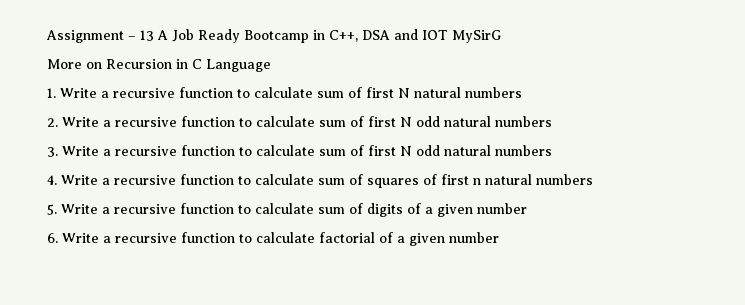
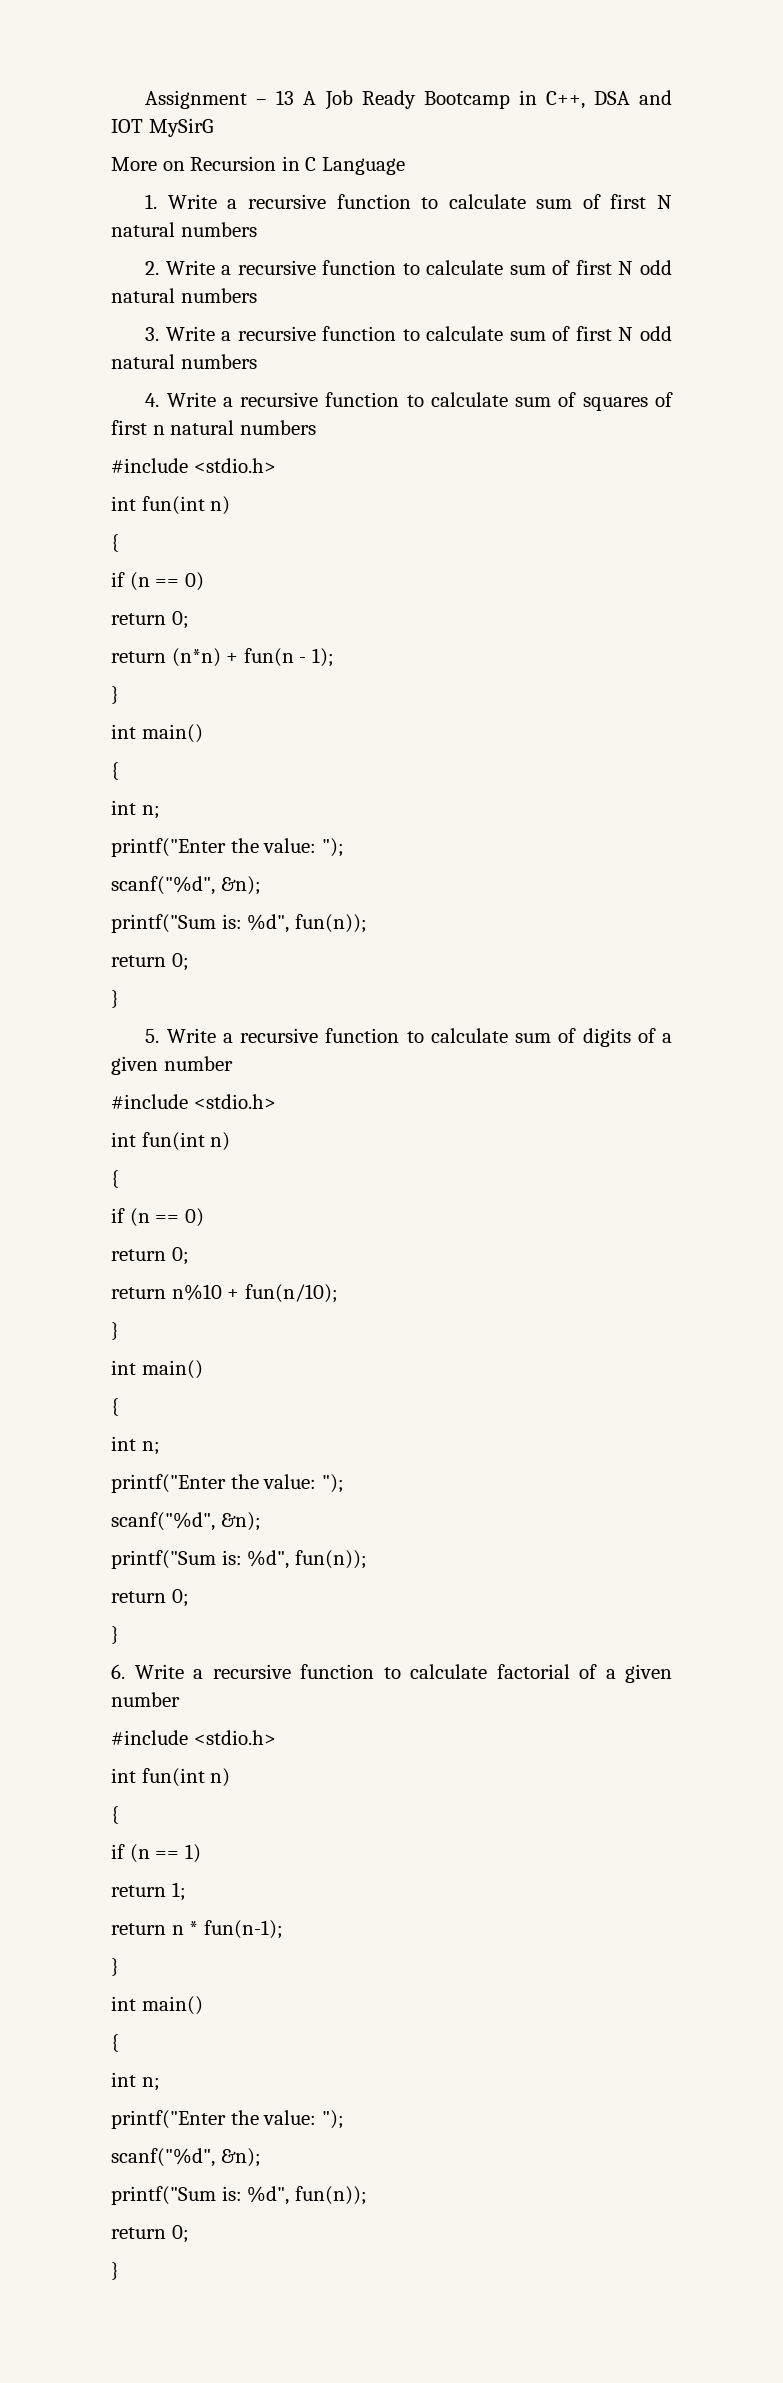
  4. Write a recursive function to calculate sum of squares of first n natural numbers
+ #include <stdio.h>
+ int fun(int n)
+ {
+ if (n == 0)
+ return 0;
+ return (n*n) + fun(n - 1);
+ }
+ int main()
+ {
+ int n;
+ printf("Enter the value: ");
+ scanf("%d", &n);
+ printf("Sum is: %d", fun(n));
+ return 0;
+ }
  5. Write a recursive function to calculate sum of digits of a given number
+ #include <stdio.h>
+ int fun(int n)
+ {
+ if (n == 0)
+ return 0;
+ return n%10 + fun(n/10);
+ }
+ int main()
+ {
+ int n;
+ printf("Enter the value: ");
+ scanf("%d", &n);
+ printf("Sum is: %d", fun(n));
+ return 0;
+ }
  6. Write a recursive function to calculate factorial of a given number
+ #include <stdio.h>
+ int fun(int n)
+ {
+ if (n == 1)
+ return 1;
+ return n * fun(n-1);
+ }
+ int main()
+ {
+ int n;
+ printf("Enter the value: ");
+ scanf("%d", &n);
+ printf("Sum is: %d", fun(n));
+ return 0;
+ }

